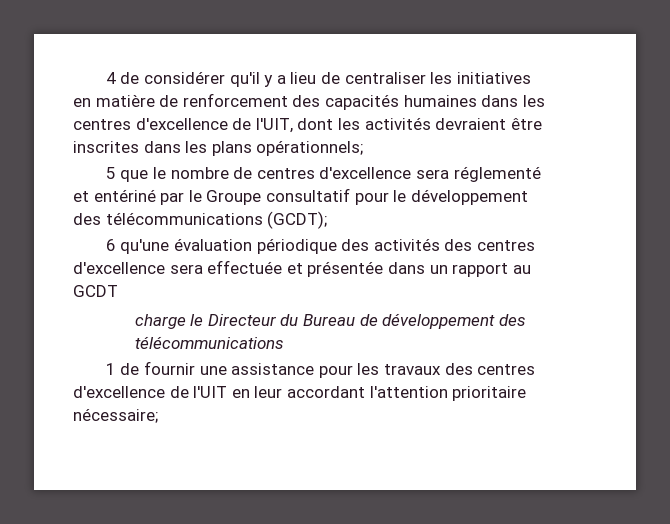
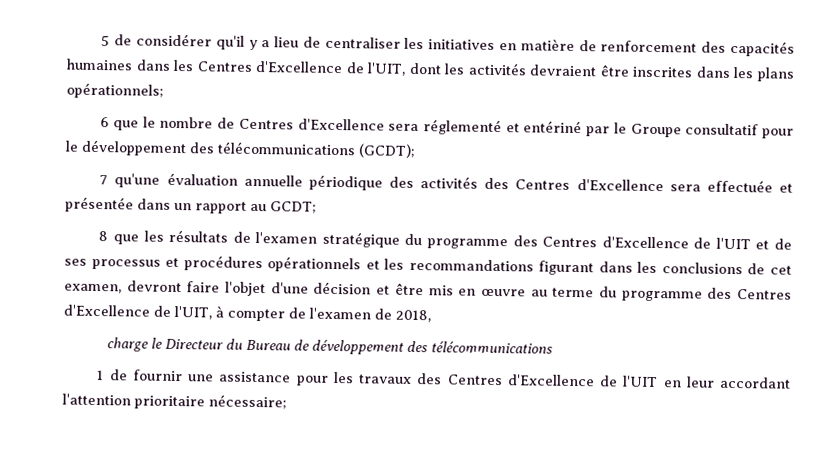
- 4 de considérer qu'il y a lieu de centraliser les initiatives en matière de renforcement des capacités humaines dans les centres d'excellence de l'UIT, dont les activités devraient être inscrites dans les plans opérationnels;
+ 5 de considérer qu'il y a lieu de centraliser les initiatives en matière de renforcement des capacités humaines dans les Centres d'Excellence de l'UIT, dont les activités devraient être inscrites dans les plans opérationnels;
- 5 que le nombre de centres d'excellence sera réglementé et entériné par le Groupe consultatif pour le développement des télécommunications (GCDT);
+ 6 que le nombre de Centres d'Excellence sera réglementé et entériné par le Groupe consultatif pour le développement des télécommunications (GCDT);
- 6 qu'une évaluation périodique des activités des centres d'excellence sera effectuée et présentée dans un rapport au GCDT
+ 7 qu'une évaluation annuelle périodique des activités des Centres d'Excellence sera effectuée et présentée dans un rapport au GCDT;
+ 8 que les résultats de l'examen stratégique du programme des Centres d'Excellence de l'UIT et de ses processus et procédures opérationnels et les recommandations figurant dans les conclusions de cet examen, devront faire l'objet d'une décision et être mis en œuvre au terme du programme des Centres d'Excellence de l'UIT, à compter de l'examen de 2018,
- 1 de fournir une assistance pour les travaux des centres d'excellence de l'UIT en leur accordant l'attention prioritaire nécessaire;
+ 1 de fournir une assistance pour les travaux des Centres d'Excellence de l'UIT en leur accordant l'attention prioritaire nécessaire;

